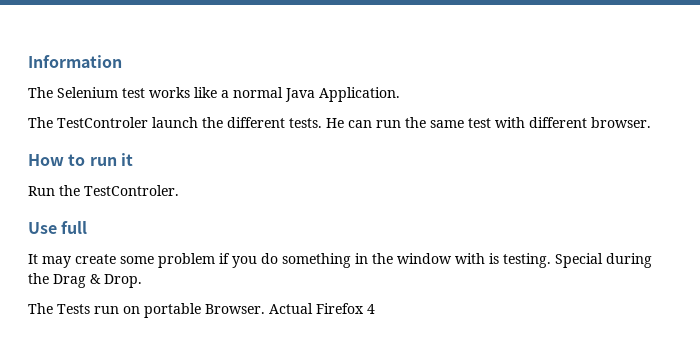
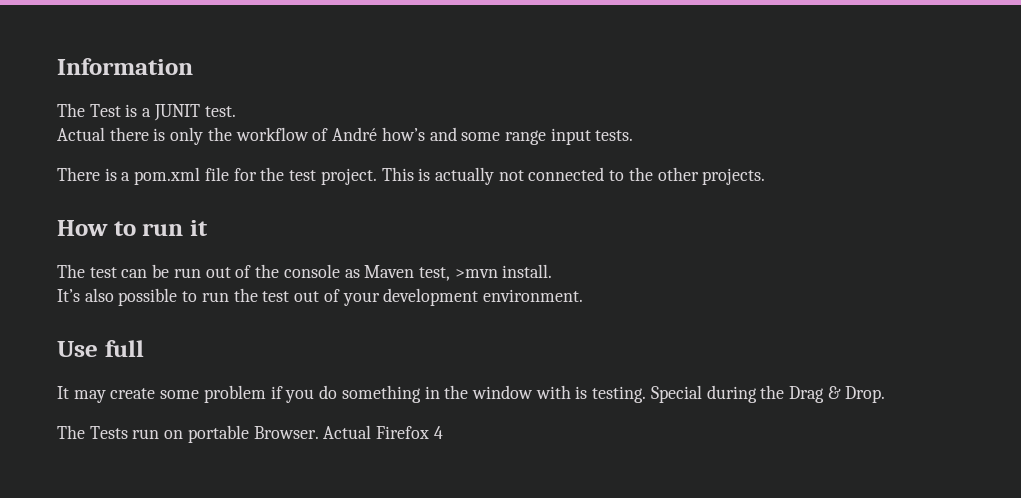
- The Selenium test works like a normal Java Application.
- The TestControler launch the different tests. He can run the same test with different browser.
+ The Test is a JUNIT test.
+ Actual there is only the workflow of André how’s and some range input tests.
+ There is a pom.xml file for the test project. This is actually not connected to the other projects.
  How to run it
- Run the TestControler.
+ The test can be run out of the console as Maven test, >mvn install.
+ It’s also possible to run the test out of your development environment.

